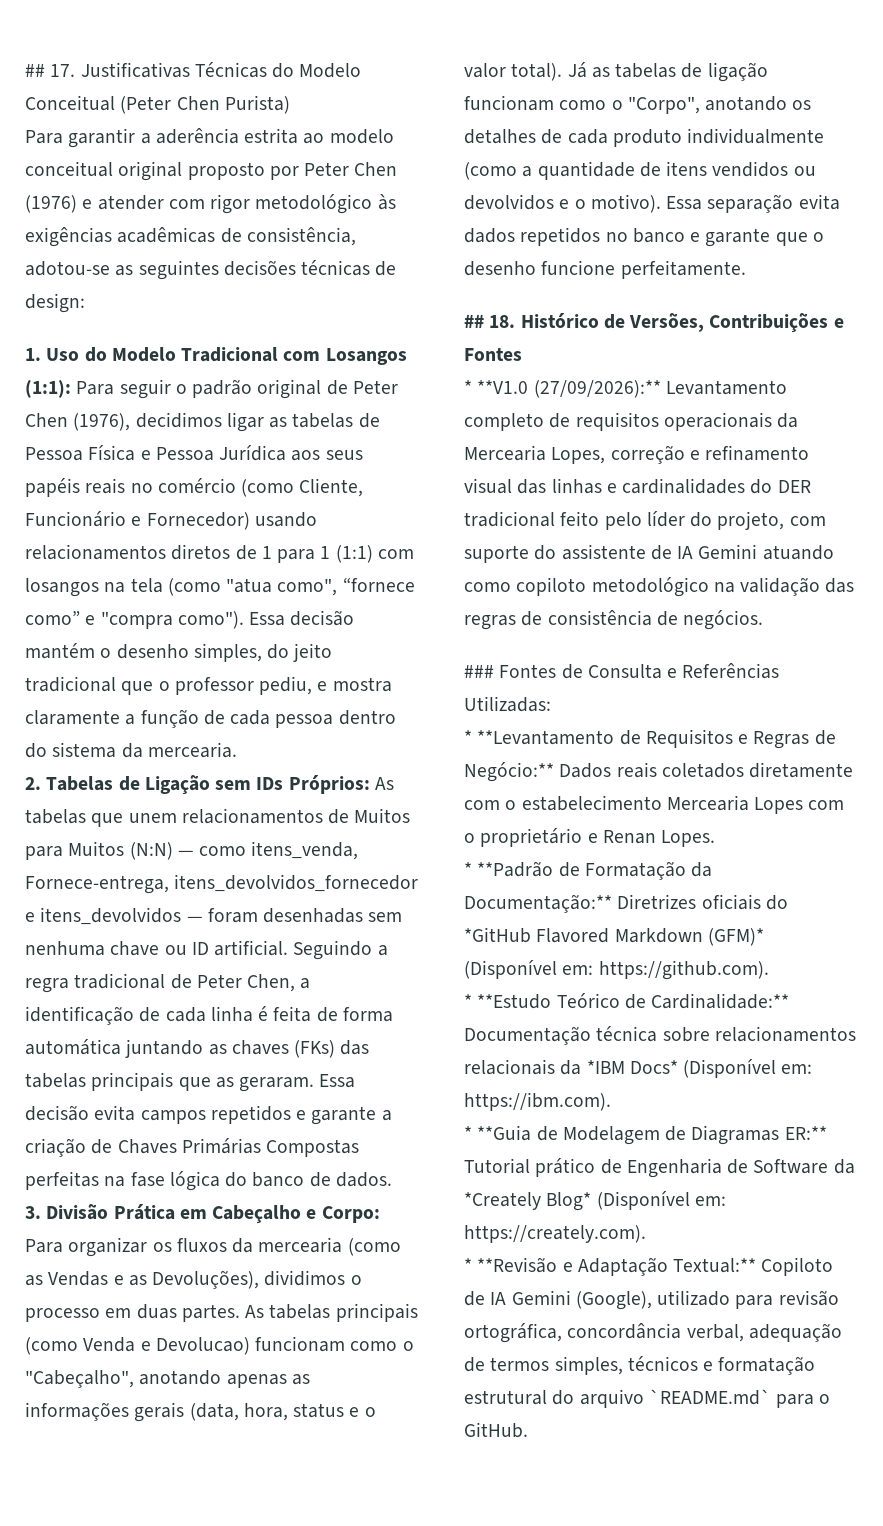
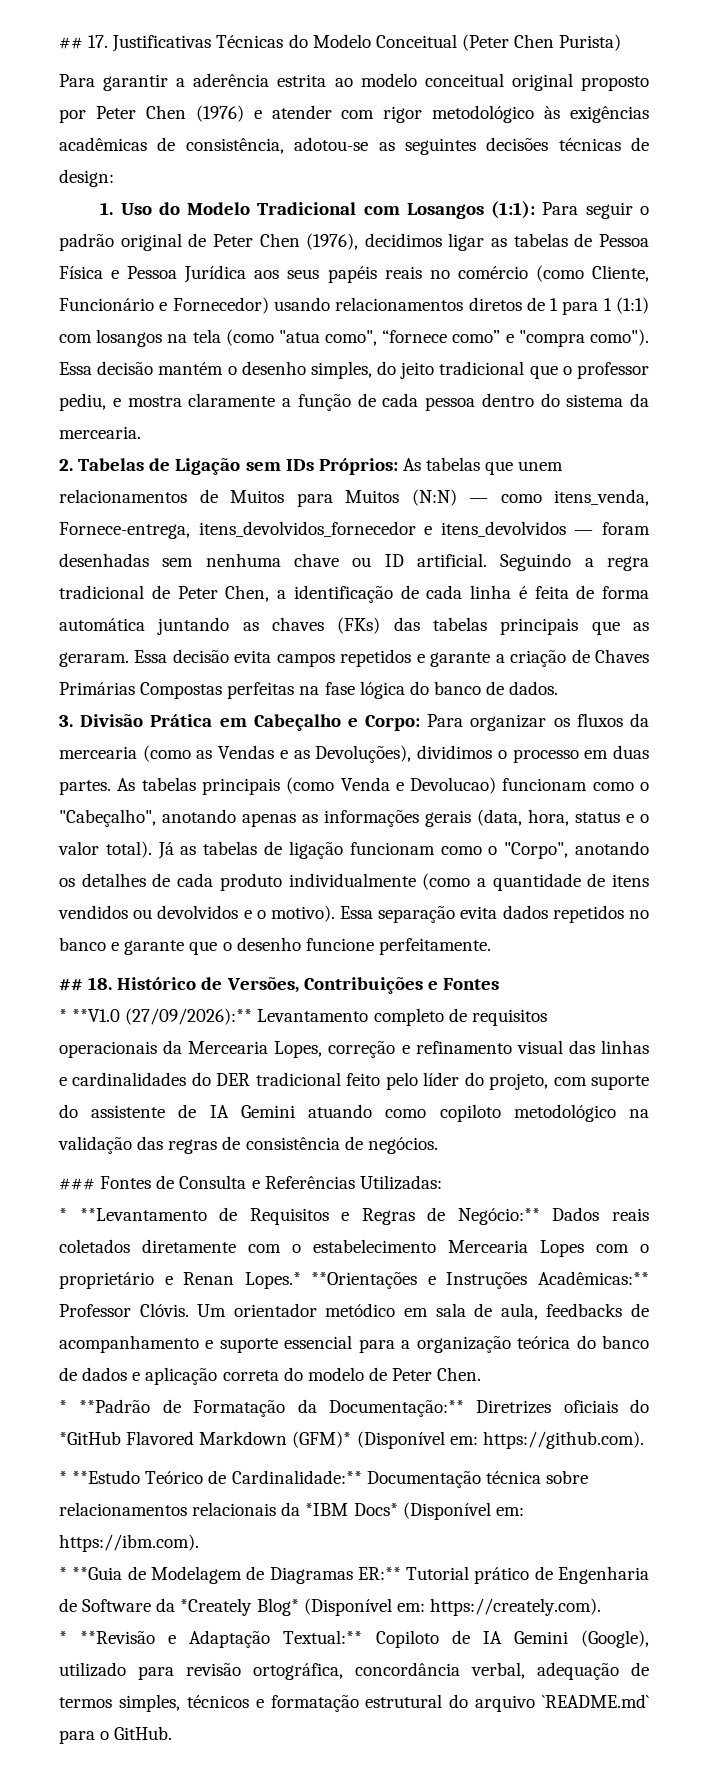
- * **Levantamento de Requisitos e Regras de Negócio:** Dados reais coletados diretamente com o estabelecimento Mercearia Lopes com o proprietário e Renan Lopes.
+ * **Levantamento de Requisitos e Regras de Negócio:** Dados reais coletados diretamente com o estabelecimento Mercearia Lopes com o proprietário e Renan Lopes.* **Orientações e Instruções Acadêmicas:** Professor Clóvis. Um orientador metódico em sala de aula, feedbacks de acompanhamento e suporte essencial para a organização teórica do banco de dados e aplicação correta do modelo de Peter Chen.

